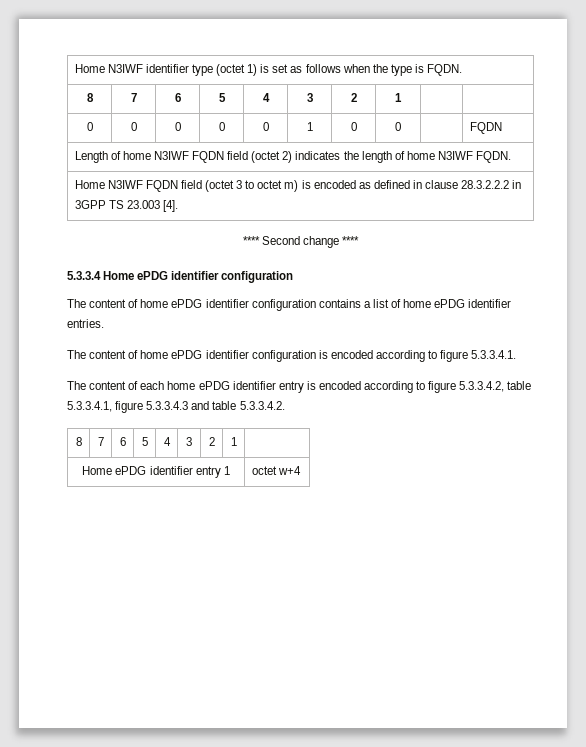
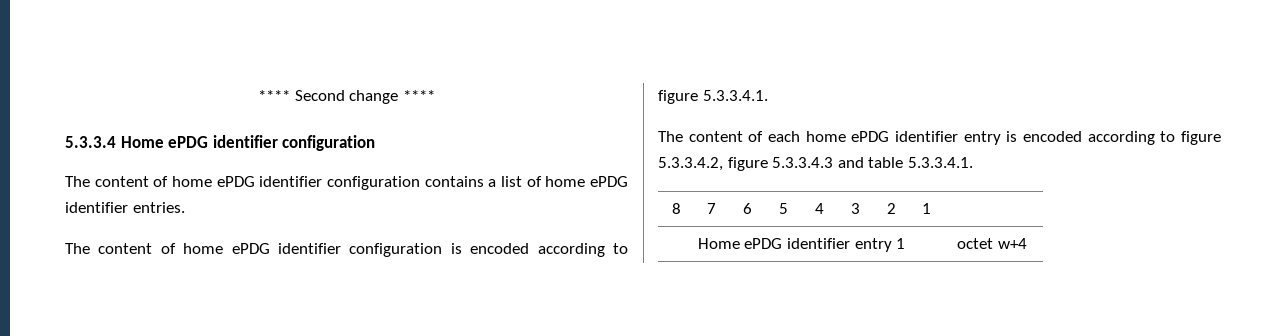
- Home N3IWF identifier type (octet 1) is set as follows when the type is FQDN.
- 8 | 7 | 6 | 5 | 4 | 3 | 2 | 1 | |
- 0 | 0 | 0 | 0 | 0 | 1 | 0 | 0 | | FQDN
- Length of home N3IWF FQDN field (octet 2) indicates the length of home N3IWF FQDN.
- Home N3IWF FQDN field (octet 3 to octet m) is encoded as defined in clause 28.3.2.2.2 in 3GPP TS 23.003 [4].
- The content of each home ePDG identifier entry is encoded according to figure 5.3.3.4.2, table 5.3.3.4.1, figure 5.3.3.4.3 and table 5.3.3.4.2.
+ The content of each home ePDG identifier entry is encoded according to figure 5.3.3.4.2, figure 5.3.3.4.3 and table 5.3.3.4.1.

